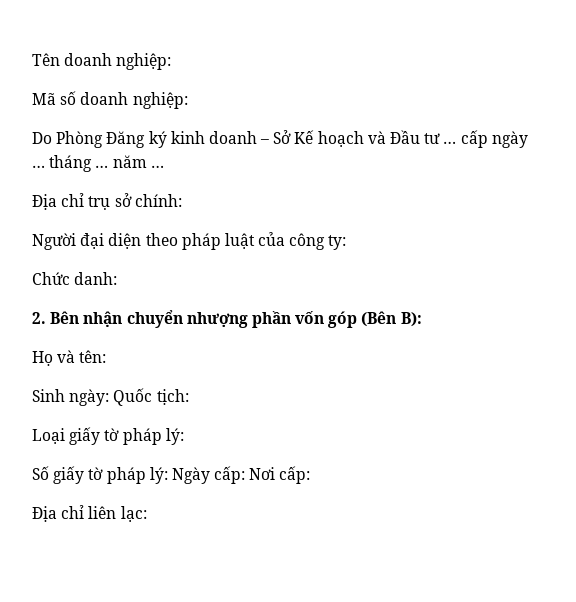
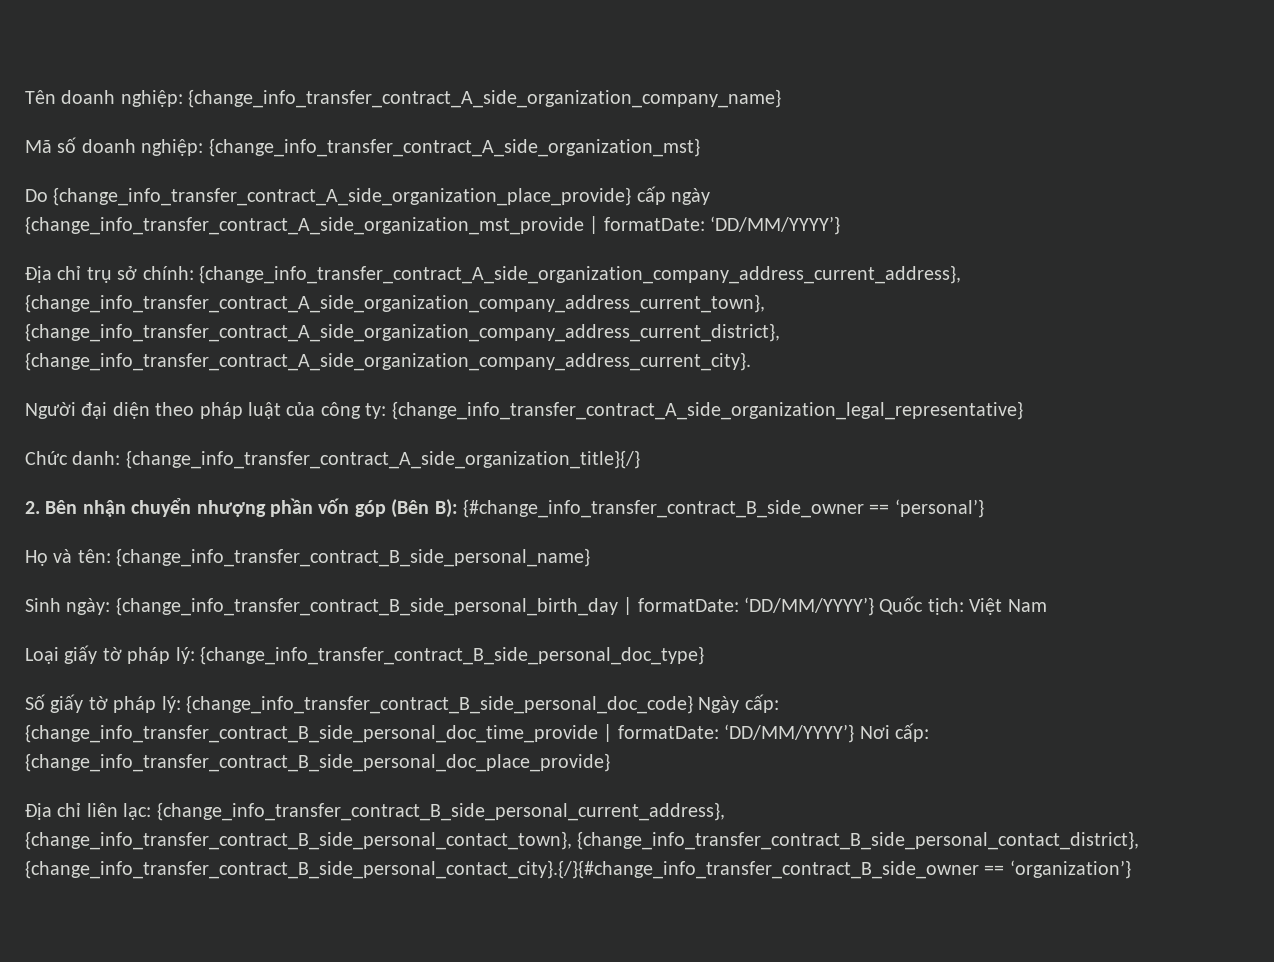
- Tên doanh nghiệp:
+ Tên doanh nghiệp: {change_info_transfer_contract_A_side_organization_company_name}
- Mã số doanh nghiệp:
+ Mã số doanh nghiệp: {change_info_transfer_contract_A_side_organization_mst}
- Do Phòng Đăng ký kinh doanh – Sở Kế hoạch và Đầu tư … cấp ngày … tháng … năm …
+ Do {change_info_transfer_contract_A_side_organization_place_provide} cấp ngày {change_info_transfer_contract_A_side_organization_mst_provide | formatDate: ‘DD/MM/YYYY’}
- Địa chỉ trụ sở chính:
+ Địa chỉ trụ sở chính: {change_info_transfer_contract_A_side_organization_company_address_current_address}, {change_info_transfer_contract_A_side_organization_company_address_current_town}, {change_info_transfer_contract_A_side_organization_company_address_current_district}, {change_info_transfer_contract_A_side_organization_company_address_current_city}.
- Người đại diện theo pháp luật của công ty:
+ Người đại diện theo pháp luật của công ty: {change_info_transfer_contract_A_side_organization_legal_representative}
- Chức danh:
+ Chức danh: {change_info_transfer_contract_A_side_organization_title}{/}
- 2. Bên nhận chuyển nhượng phần vốn góp (Bên B):
+ 2. Bên nhận chuyển nhượng phần vốn góp (Bên B): {#change_info_transfer_contract_B_side_owner == ‘personal’}
- Họ và tên:
+ Họ và tên: {change_info_transfer_contract_B_side_personal_name}
- Sinh ngày: Quốc tịch:
+ Sinh ngày: {change_info_transfer_contract_B_side_personal_birth_day | formatDate: ‘DD/MM/YYYY’} Quốc tịch: Việt Nam
- Loại giấy tờ pháp lý:
+ Loại giấy tờ pháp lý: {change_info_transfer_contract_B_side_personal_doc_type}
- Số giấy tờ pháp lý: Ngày cấp: Nơi cấp:
+ Số giấy tờ pháp lý: {change_info_transfer_contract_B_side_personal_doc_code} Ngày cấp: {change_info_transfer_contract_B_side_personal_doc_time_provide | formatDate: ‘DD/MM/YYYY’} Nơi cấp: {change_info_transfer_contract_B_side_personal_doc_place_provide}
- Địa chỉ liên lạc:
+ Địa chỉ liên lạc: {change_info_transfer_contract_B_side_personal_current_address}, {change_info_transfer_contract_B_side_personal_contact_town}, {change_info_transfer_contract_B_side_personal_contact_district}, {change_info_transfer_contract_B_side_personal_contact_city}.{/}{#change_info_transfer_contract_B_side_owner == ‘organization’}

